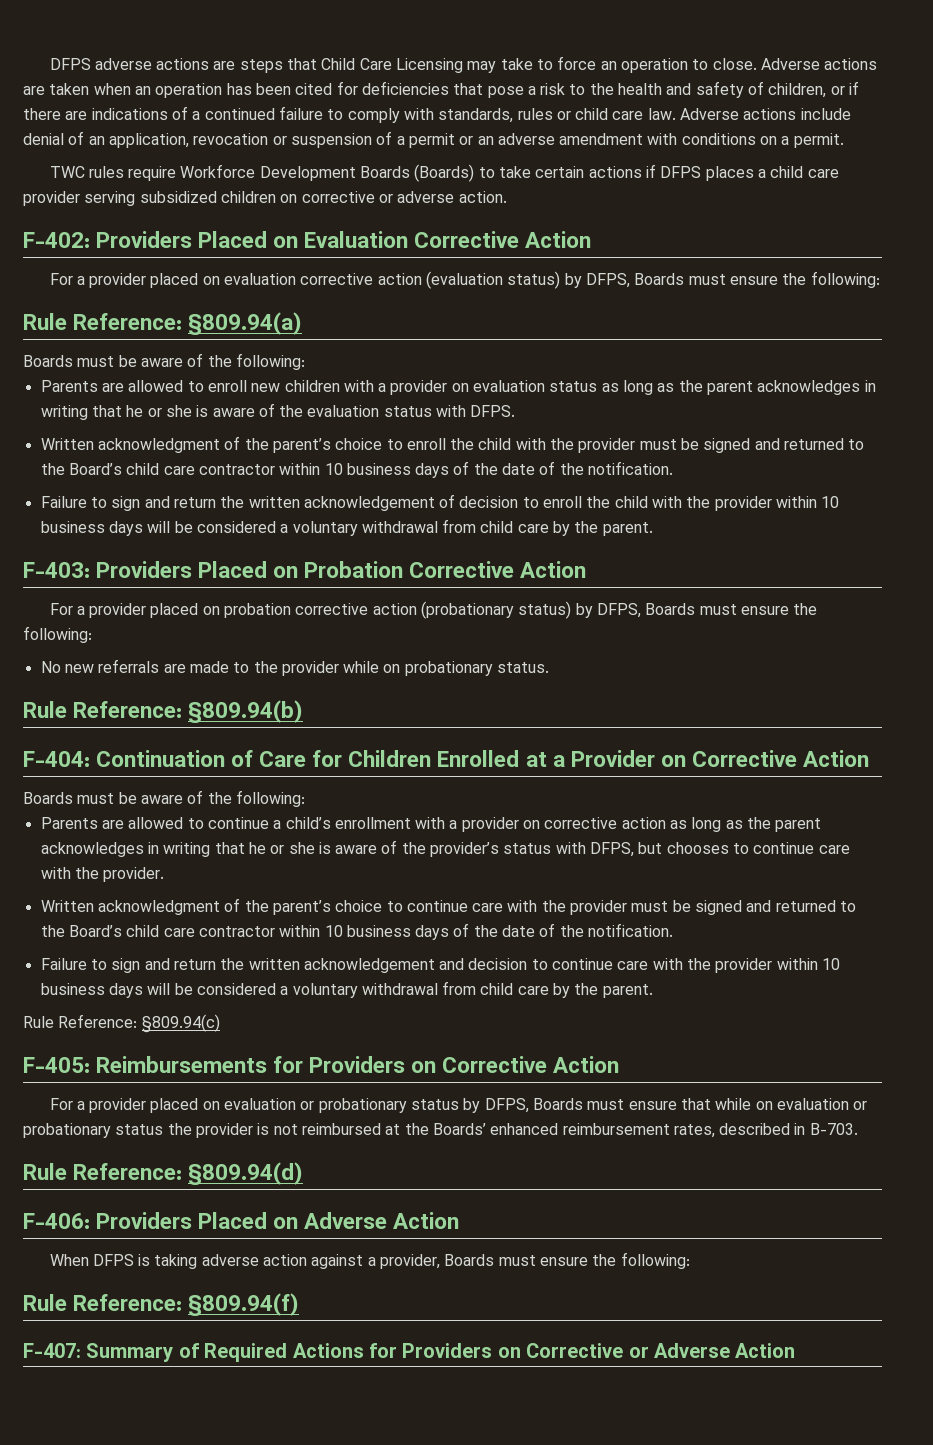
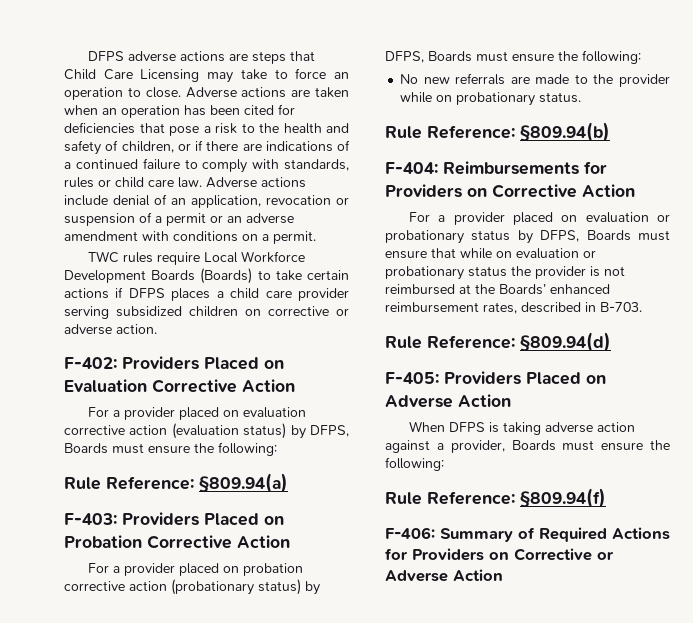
- TWC rules require Workforce Development Boards (Boards) to take certain actions if DFPS places a child care provider serving subsidized children on corrective or adverse action.
+ TWC rules require Local Workforce Development Boards (Boards) to take certain actions if DFPS places a child care provider serving subsidized children on corrective or adverse action.
  Rule Reference: §809.94(a)
- Boards must be aware of the following:
- Parents are allowed to enroll new children with a provider on evaluation status as long as the parent acknowledges in writing that he or she is aware of the evaluation status with DFPS.
- Written acknowledgment of the parent’s choice to enroll the child with the provider must be signed and returned to the Board’s child care contractor within 10 business days of the date of the notification.
- Failure to sign and return the written acknowledgement of decision to enroll the child with the provider within 10 business days will be considered a voluntary withdrawal from child care by the parent.
- F-404: Continuation of Care for Children Enrolled at a Provider on Corrective Action
- Boards must be aware of the following:
- Parents are allowed to continue a child’s enrollment with a provider on corrective action as long as the parent acknowledges in writing that he or she is aware of the provider’s status with DFPS, but chooses to continue care with the provider.
- Written acknowledgment of the parent’s choice to continue care with the provider must be signed and returned to the Board’s child care contractor within 10 business days of the date of the notification.
- Failure to sign and return the written acknowledgement and decision to continue care with the provider within 10 business days will be considered a voluntary withdrawal from child care by the parent.
- Rule Reference: §809.94(c)
- F-405: Reimbursements for Providers on Corrective Action
+ F-404: Reimbursements for Providers on Corrective Action
- F-406: Providers Placed on Adverse Action
+ F-405: Providers Placed on Adverse Action
- F-407: Summary of Required Actions for Providers on Corrective or Adverse Action
+ F-406: Summary of Required Actions for Providers on Corrective or Adverse Action

